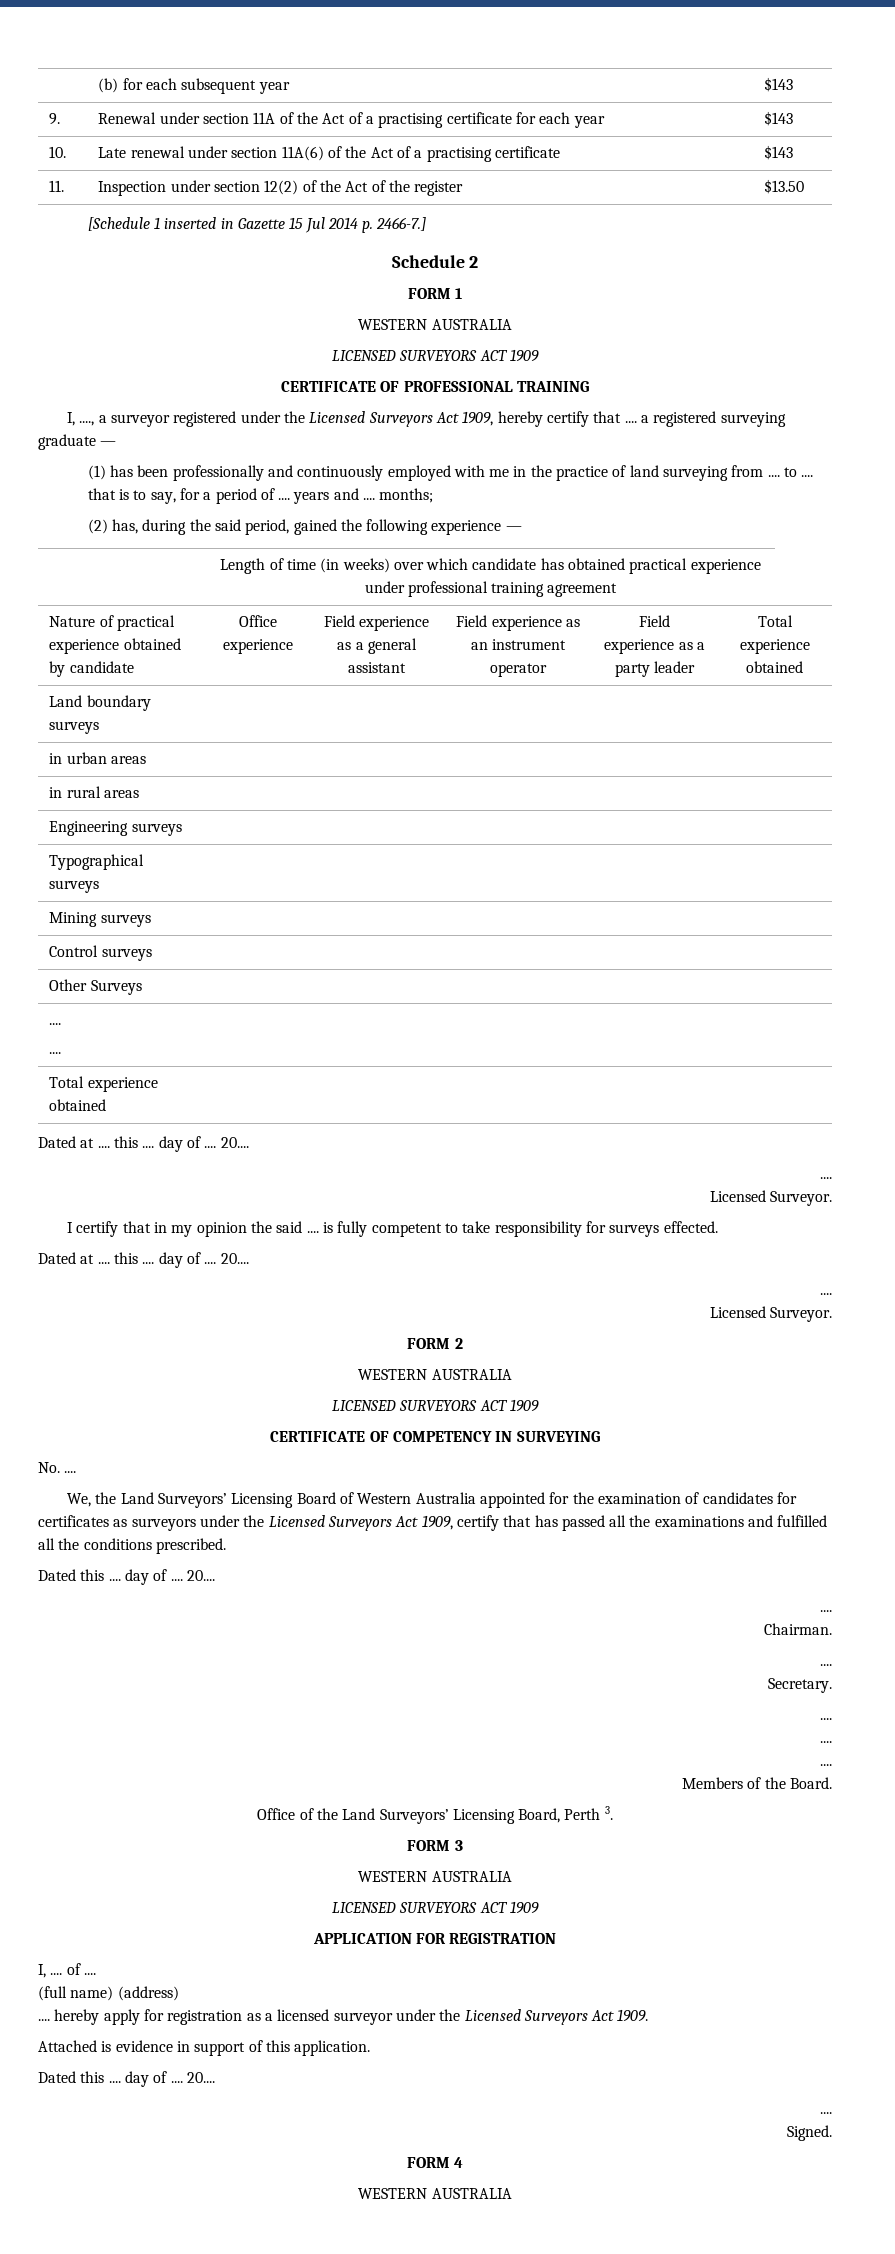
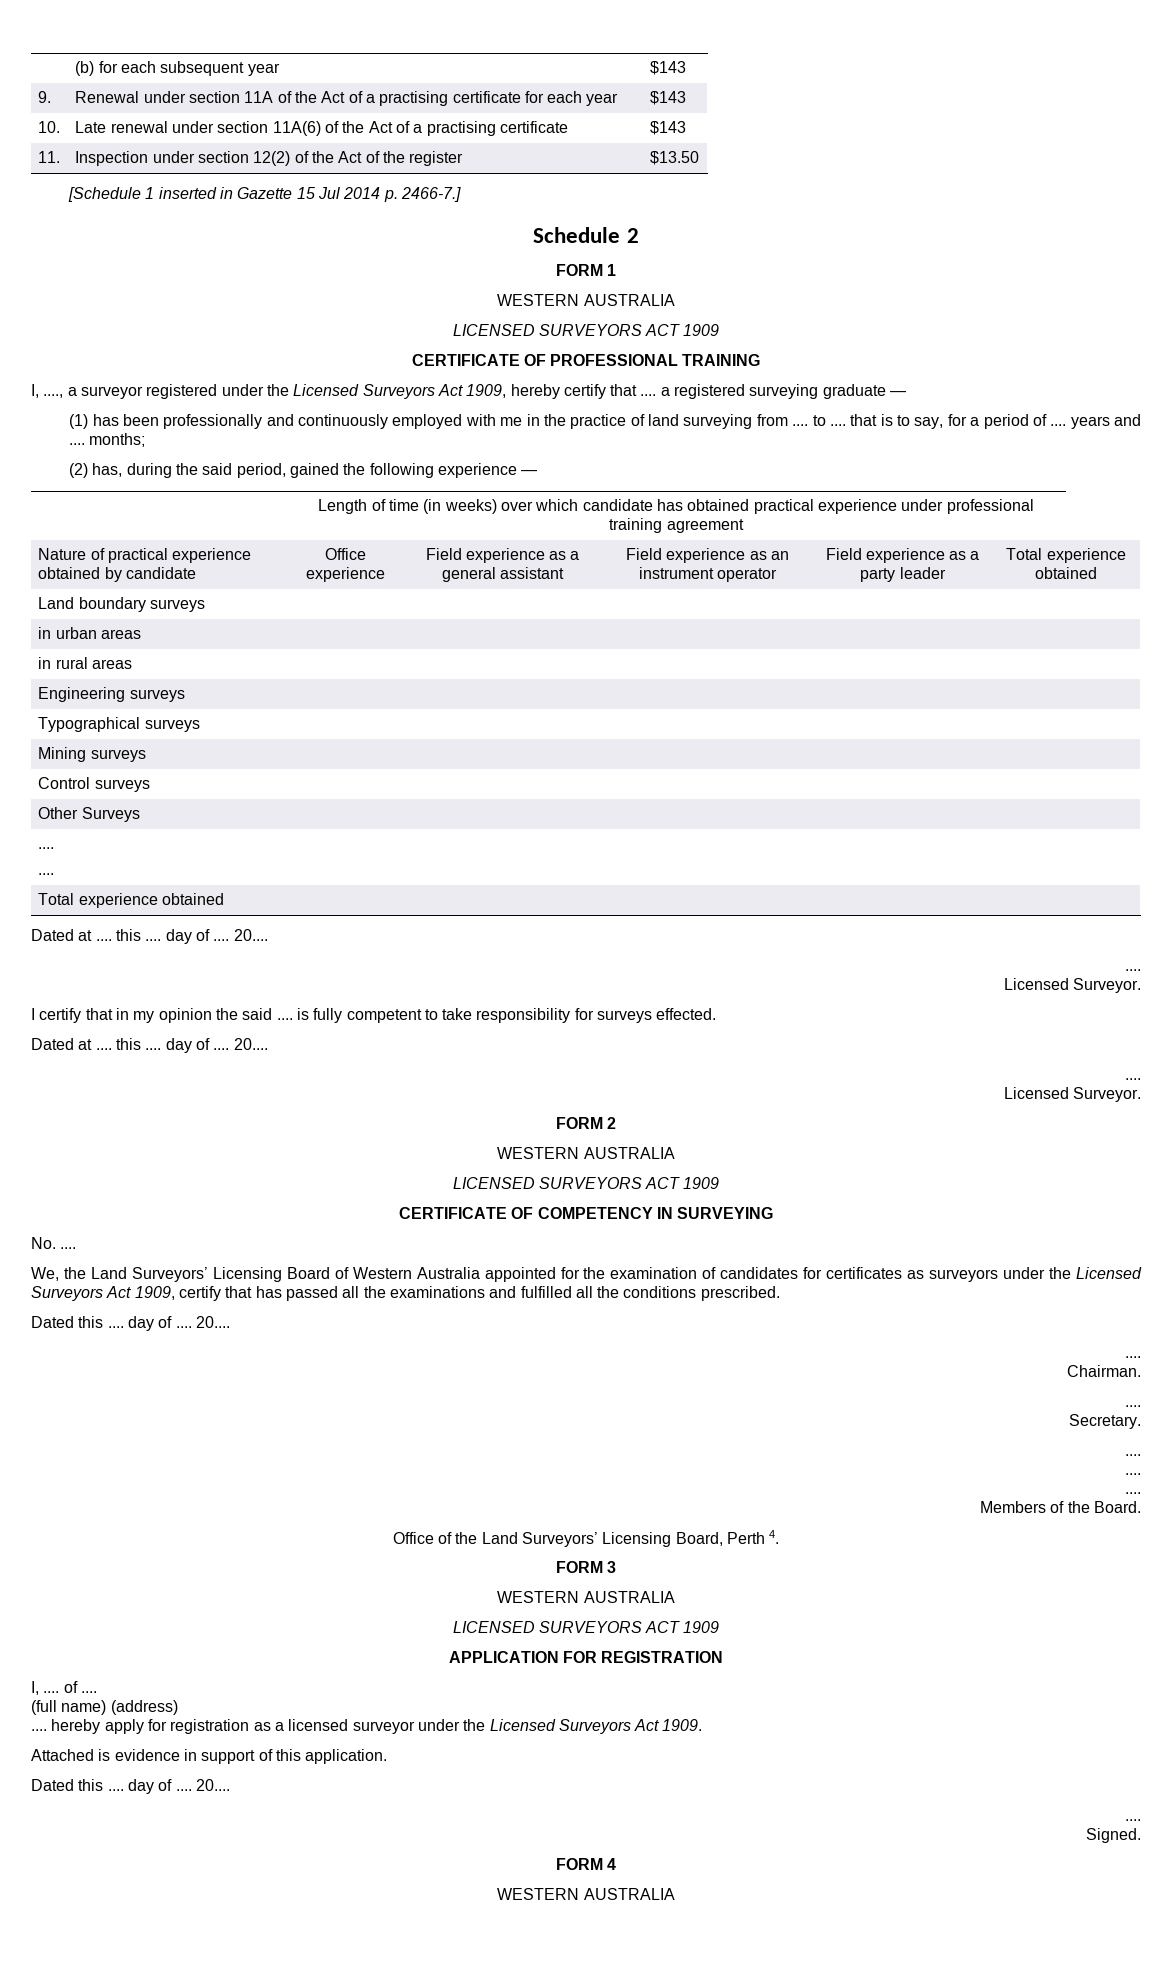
- Office of the Land Surveyors’ Licensing Board, Perth 3.
+ Office of the Land Surveyors’ Licensing Board, Perth 4.

